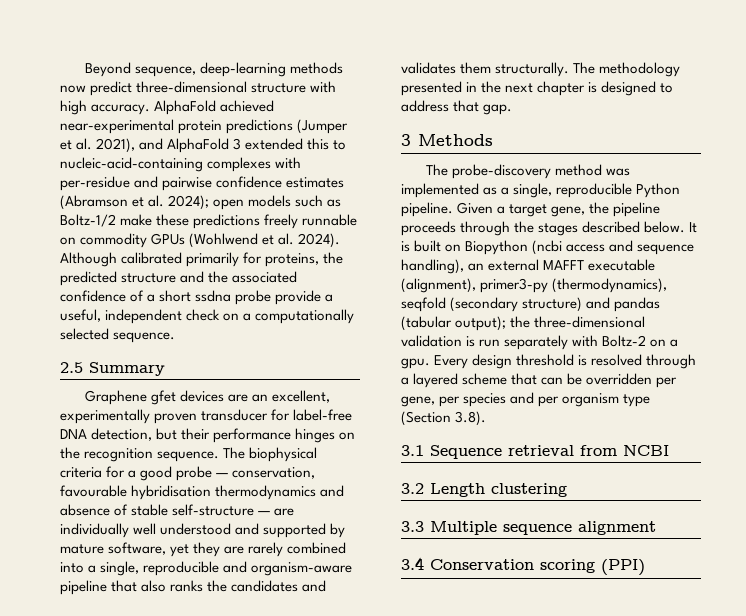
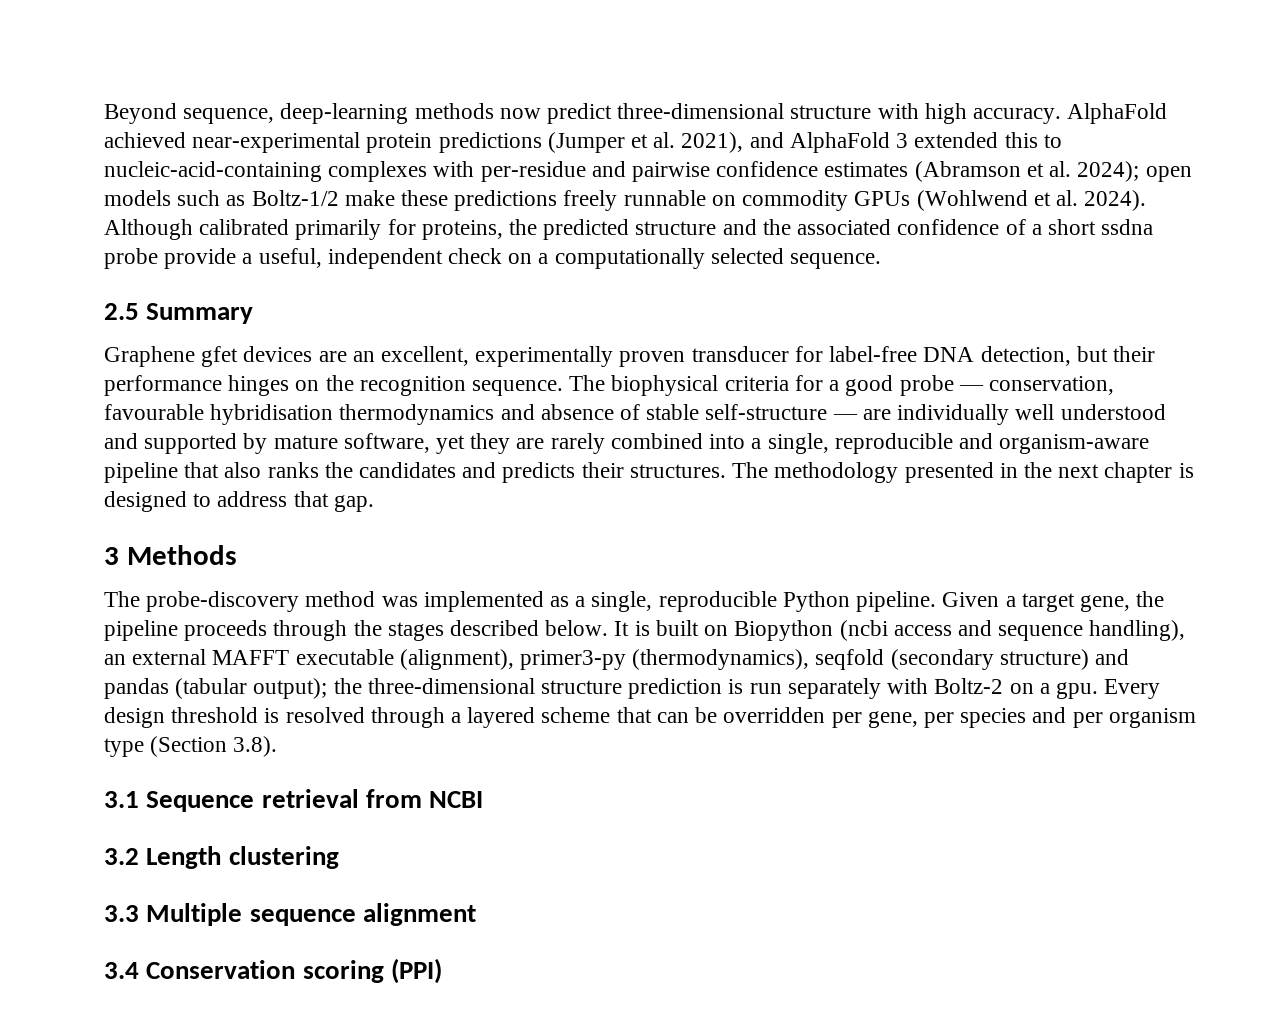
- The biophysical criteria for a good probe — conservation, favourable hybridisation thermodynamics and absence of stable self-structure — are individually well understood and supported by mature software, yet they are rarely combined into a single, reproducible and organism-aware pipeline that also ranks the candidates and validates them structurally.
+ The biophysical criteria for a good probe — conservation, favourable hybridisation thermodynamics and absence of stable self-structure — are individually well understood and supported by mature software, yet they are rarely combined into a single, reproducible and organism-aware pipeline that also ranks the candidates and predicts their structures.
- It is built on Biopython (ncbi access and sequence handling), an external MAFFT executable (alignment), primer3-py (thermodynamics), seqfold (secondary structure) and pandas (tabular output); the three-dimensional validation is run separately with Boltz-2 on a gpu.
+ It is built on Biopython (ncbi access and sequence handling), an external MAFFT executable (alignment), primer3-py (thermodynamics), seqfold (secondary structure) and pandas (tabular output); the three-dimensional structure prediction is run separately with Boltz-2 on a gpu.

